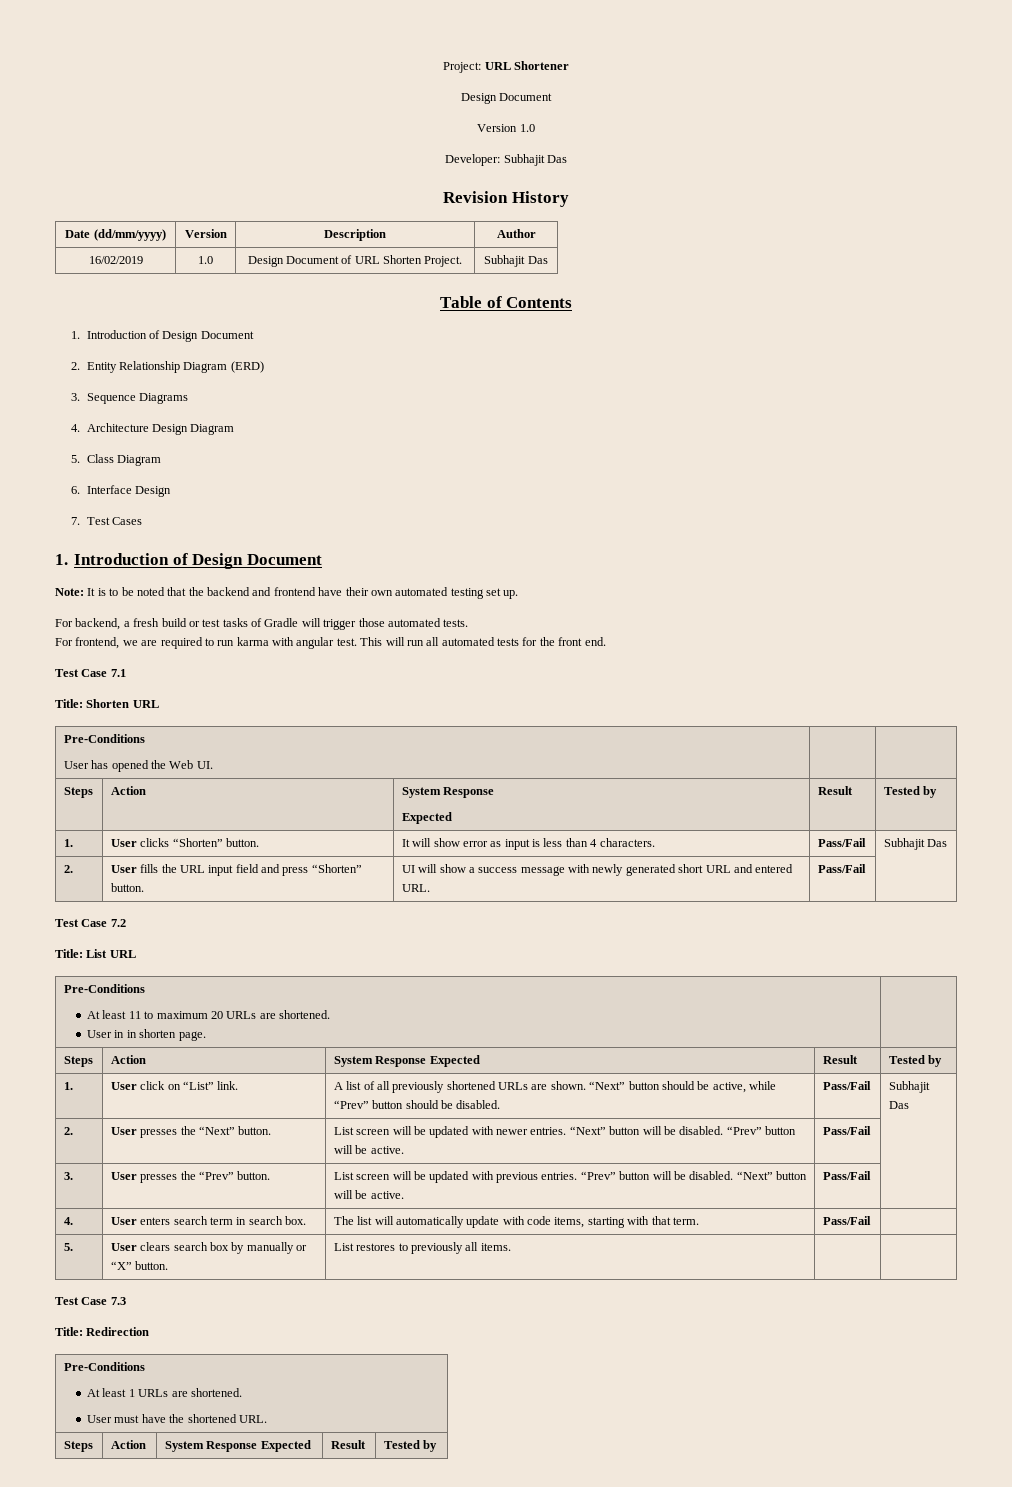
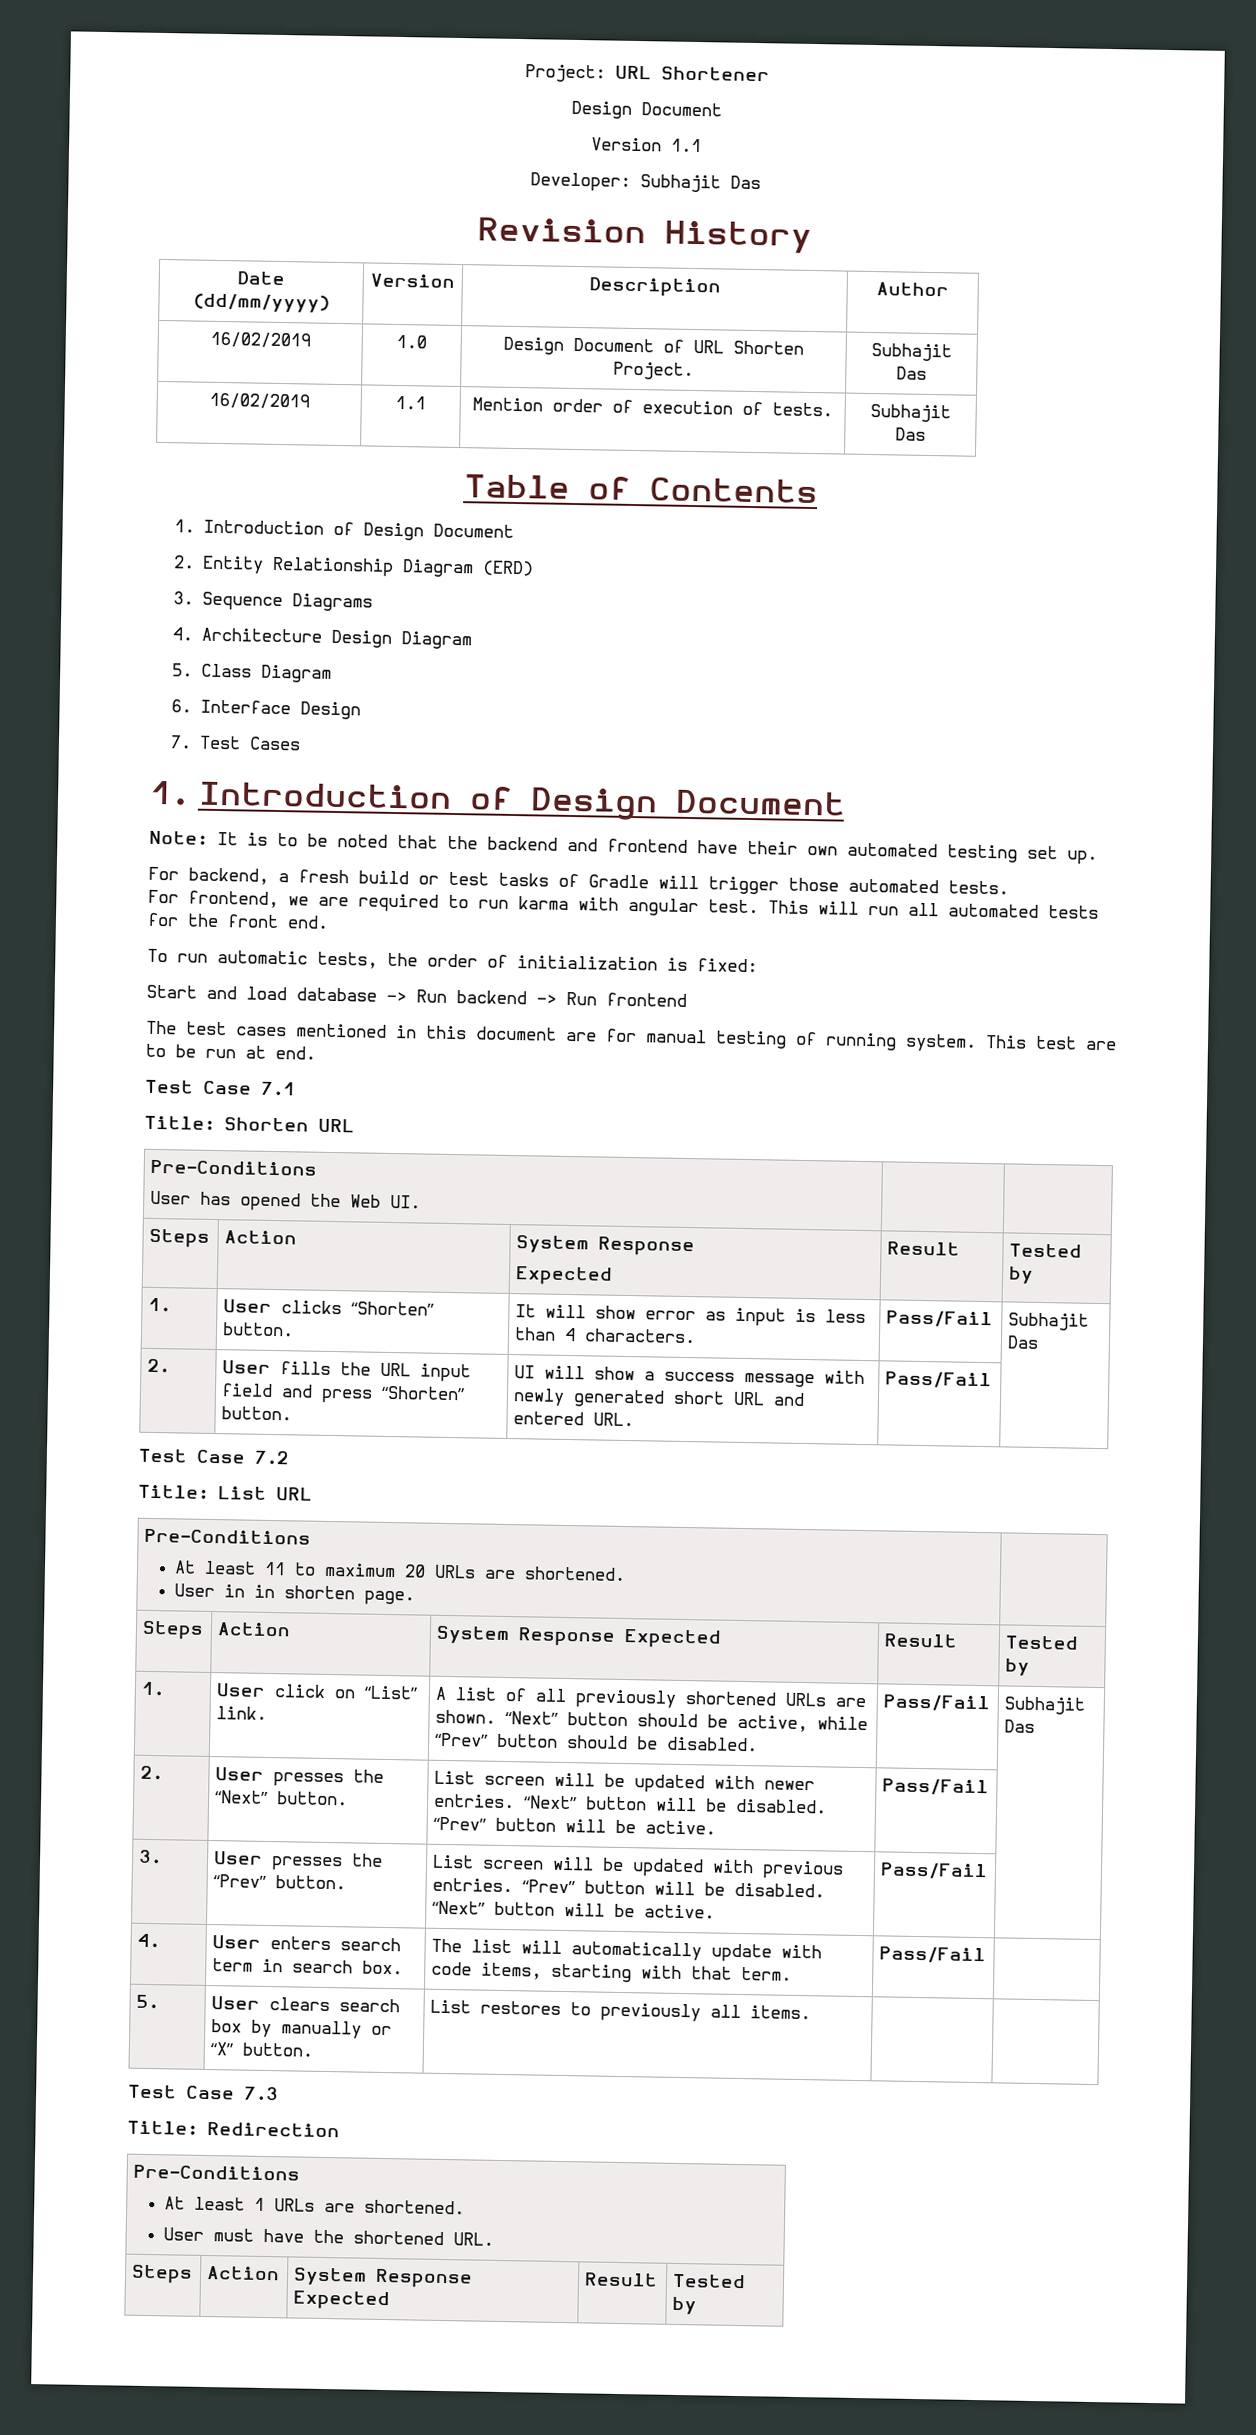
- Version 1.0
+ Version 1.1
+ 16/02/2019 | 1.1 | Mention order of execution of tests. | Subhajit Das
+ To run automatic tests, the order of initialization is fixed:
+ Start and load database -> Run backend -> Run frontend
+ The test cases mentioned in this document are for manual testing of running system. This test are to be run at end.

